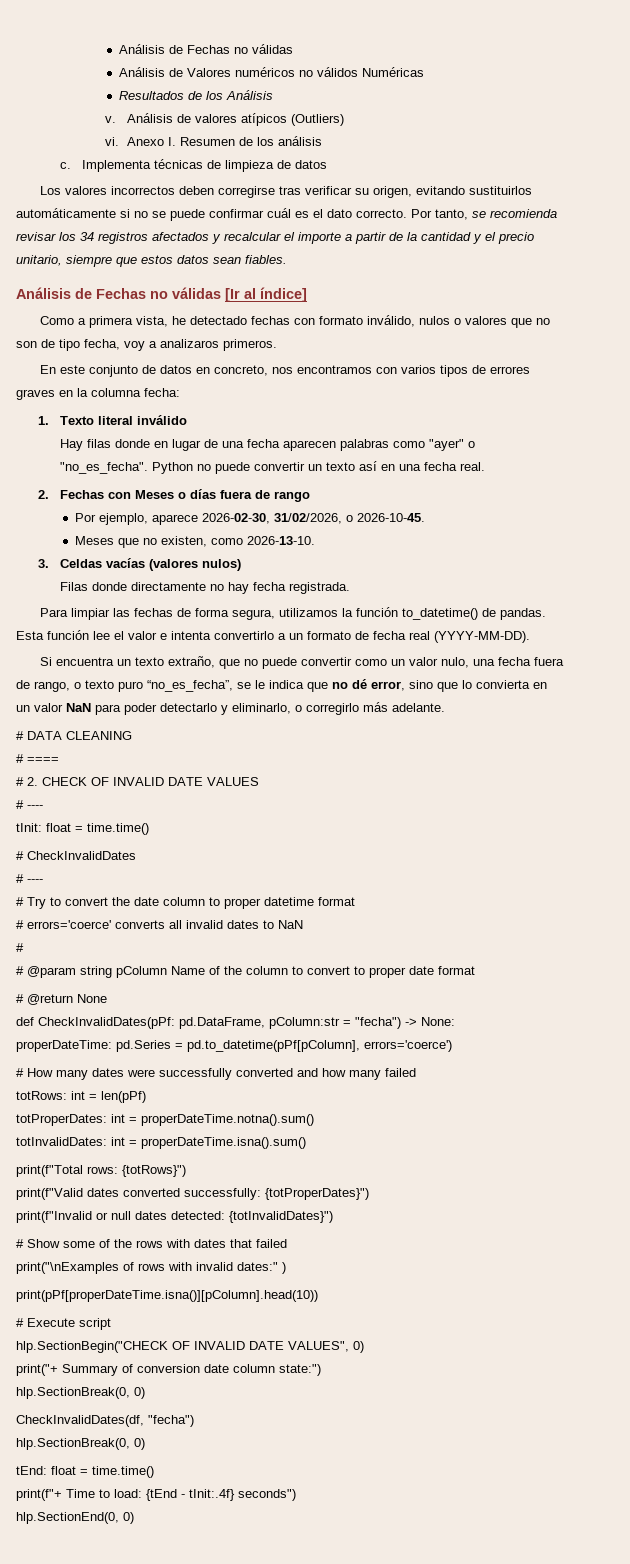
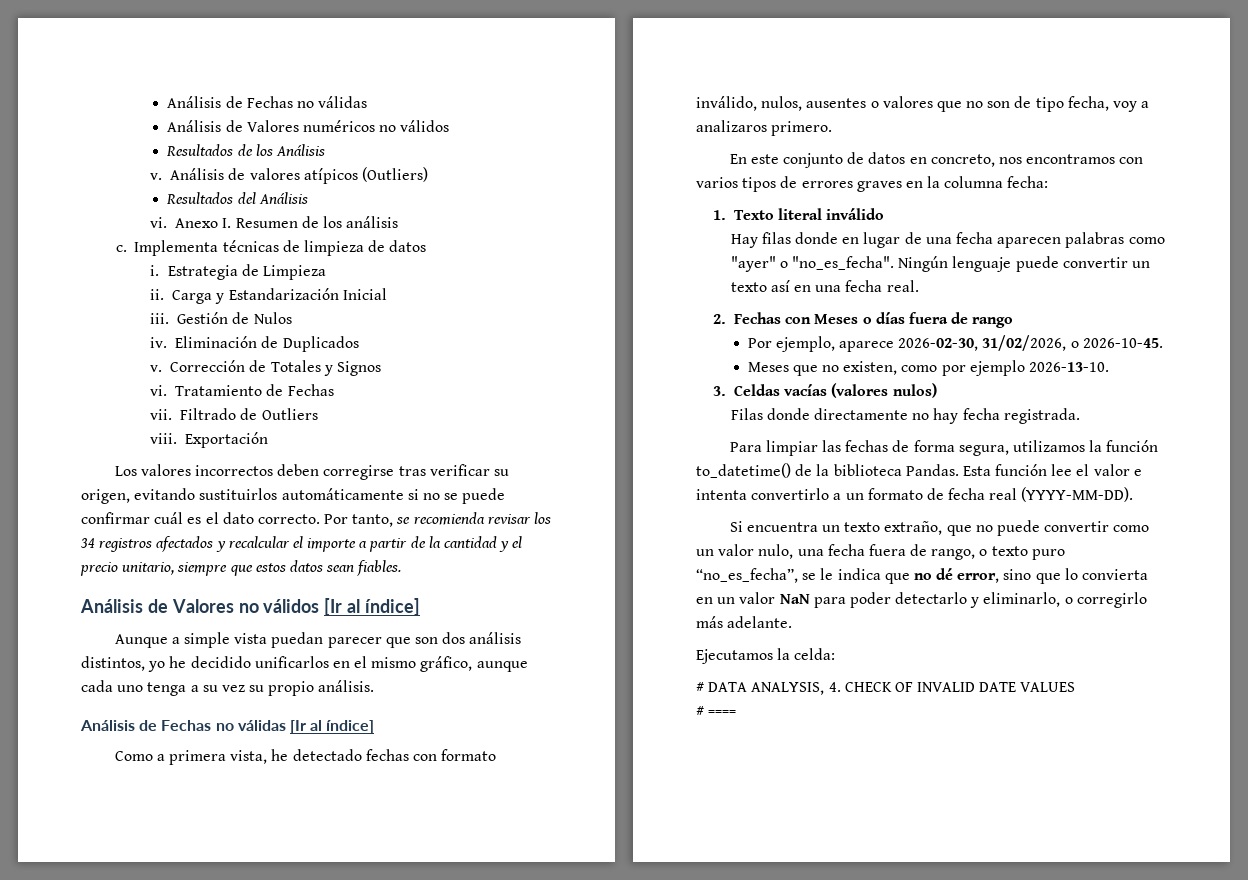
- Análisis de Valores numéricos no válidos Numéricas
+ Análisis de Valores numéricos no válidos
+ Resultados del Análisis
+ i. Estrategia de Limpieza
+ ii. Carga y Estandarización Inicial
+ iii. Gestión de Nulos
+ iv. Eliminación de Duplicados
+ v. Corrección de Totales y Signos
+ vi. Tratamiento de Fechas
+ vii. Filtrado de Outliers
+ viii. Exportación
+ Análisis de Valores no válidos [Ir al índice]
+ Aunque a simple vista puedan parecer que son dos análisis distintos, yo he decidido unificarlos en el mismo gráfico, aunque cada uno tenga a su vez su propio análisis.
- Como a primera vista, he detectado fechas con formato inválido, nulos o valores que no son de tipo fecha, voy a analizaros primeros.
+ Como a primera vista, he detectado fechas con formato inválido, nulos, ausentes o valores que no son de tipo fecha, voy a analizaros primero.
- Python no puede convertir un texto así en una fecha real.
+ Ningún lenguaje puede convertir un texto así en una fecha real.
- Meses que no existen, como 2026-13-10.
+ Meses que no existen, como por ejemplo 2026-13-10.
- Para limpiar las fechas de forma segura, utilizamos la función to_datetime() de pandas.
+ Para limpiar las fechas de forma segura, utilizamos la función to_datetime() de la biblioteca Pandas.
+ Ejecutamos la celda:
- # DATA CLEANING
+ # DATA ANALYSIS, 4. CHECK OF INVALID DATE VALUES
  # ====
- # 2. CHECK OF INVALID DATE VALUES
- # ----
- tInit: float = time.time()
- # CheckInvalidDates
- # ----
- # Try to convert the date column to proper datetime format
- # errors='coerce' converts all invalid dates to NaN
- #
- # @param string pColumn Name of the column to convert to proper date format
- # @return None
- def CheckInvalidDates(pPf: pd.DataFrame, pColumn:str = "fecha") -> None:
- properDateTime: pd.Series = pd.to_datetime(pPf[pColumn], errors='coerce')
- # How many dates were successfully converted and how many failed
- totRows: int = len(pPf)
- totProperDates: int = properDateTime.notna().sum()
- totInvalidDates: int = properDateTime.isna().sum()
- print(f"Total rows: {totRows}")
- print(f"Valid dates converted successfully: {totProperDates}")
- print(f"Invalid or null dates detected: {totInvalidDates}")
- # Show some of the rows with dates that failed
- print("\nExamples of rows with invalid dates:" )
- print(pPf[properDateTime.isna()][pColumn].head(10))
- # Execute script
- hlp.SectionBegin("CHECK OF INVALID DATE VALUES", 0)
- print("+ Summary of conversion date column state:")
- hlp.SectionBreak(0, 0)
- CheckInvalidDates(df, "fecha")
- hlp.SectionBreak(0, 0)
- tEnd: float = time.time()
- print(f"+ Time to load: {tEnd - tInit:.4f} seconds")
- hlp.SectionEnd(0, 0)

